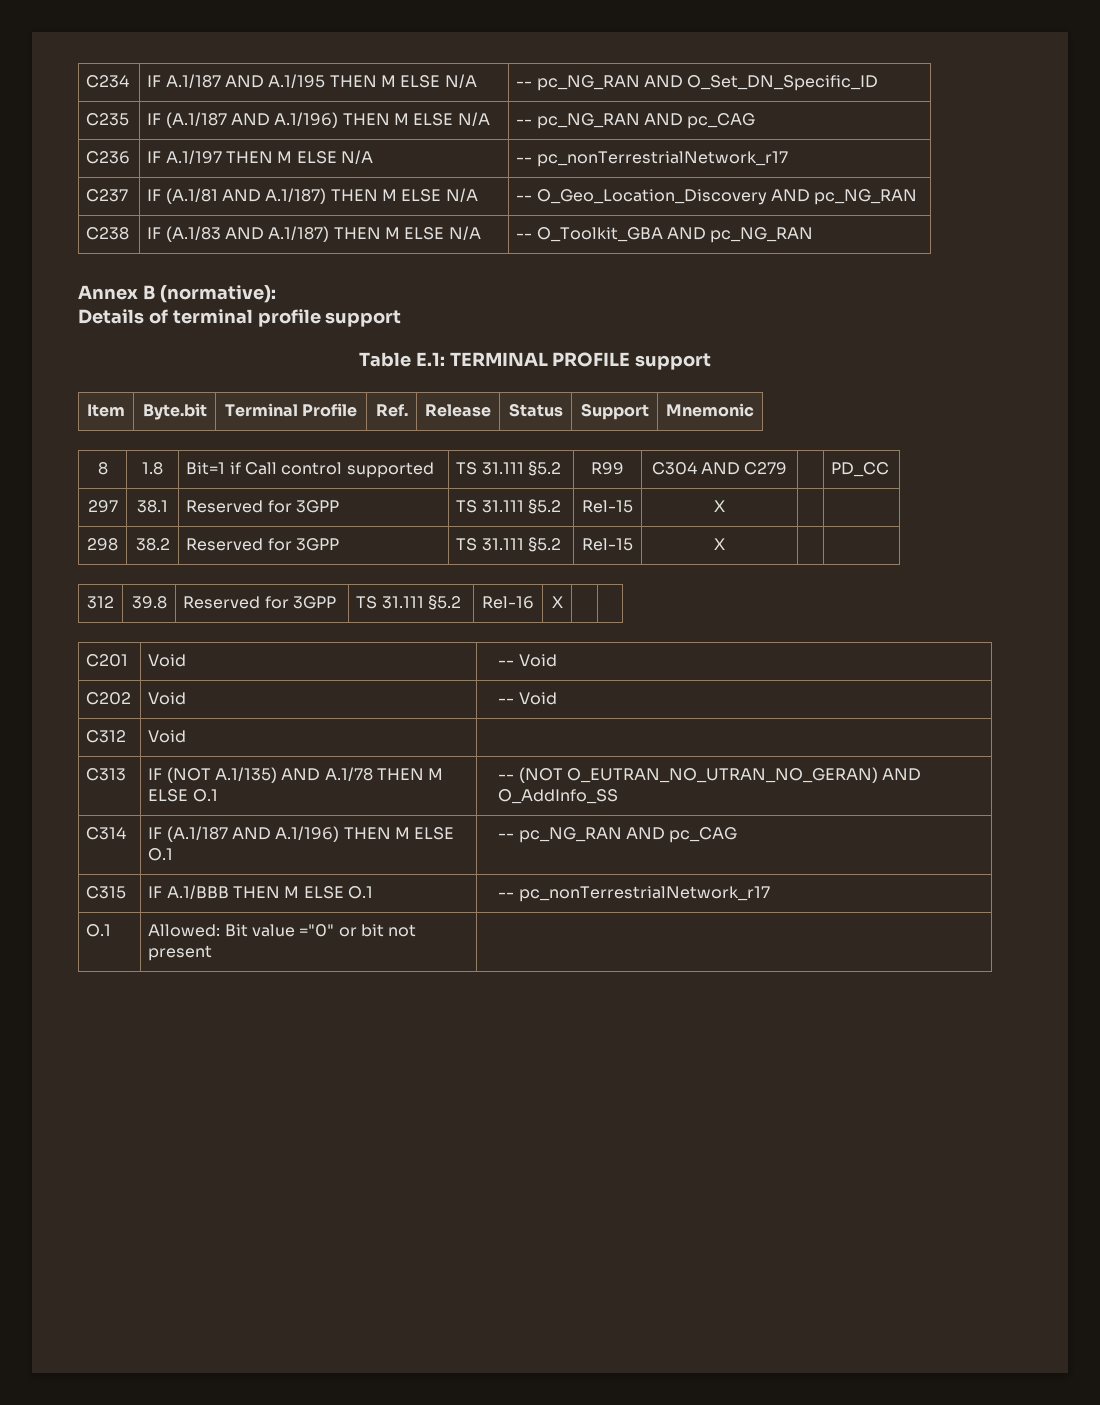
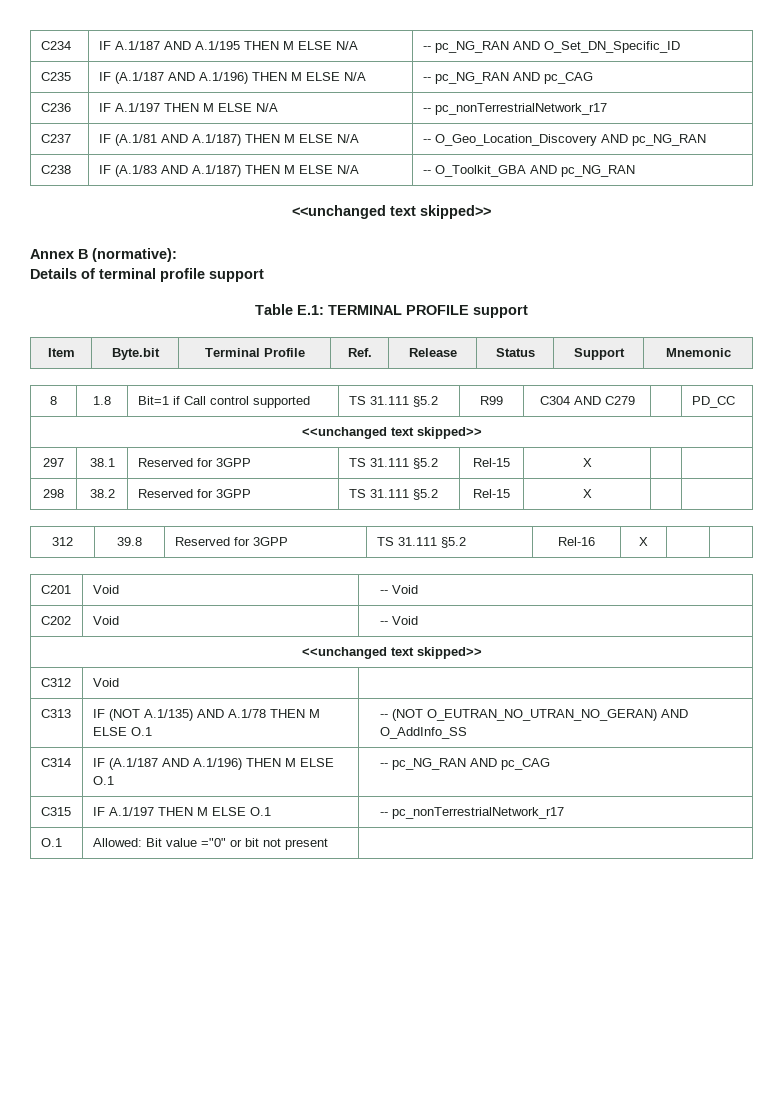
  C238 | IF (A.1/83 AND A.1/187) THEN M ELSE N/A | -- O_Toolkit_GBA AND pc_NG_RAN
+ <<unchanged text skipped>>
  8 | 1.8 | Bit=1 if Call control supported | TS 31.111 §5.2 | R99 | C304 AND C279 | | PD_CC
+ <<unchanged text skipped>>
  C202 | Void | -- Void
+ <<unchanged text skipped>>
- C315 | IF A.1/BBB THEN M ELSE O.1 | -- pc_nonTerrestrialNetwork_r17
+ C315 | IF A.1/197 THEN M ELSE O.1 | -- pc_nonTerrestrialNetwork_r17

